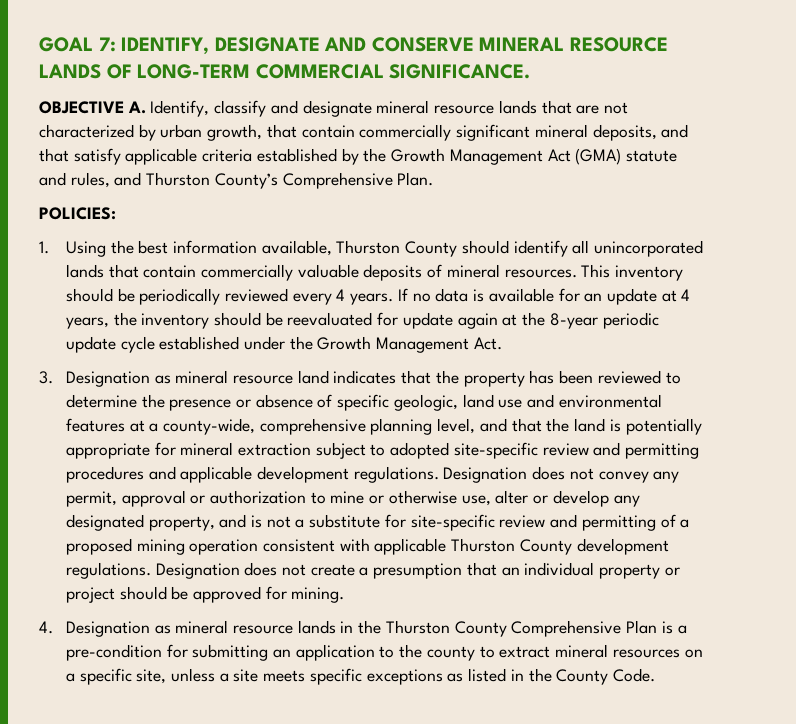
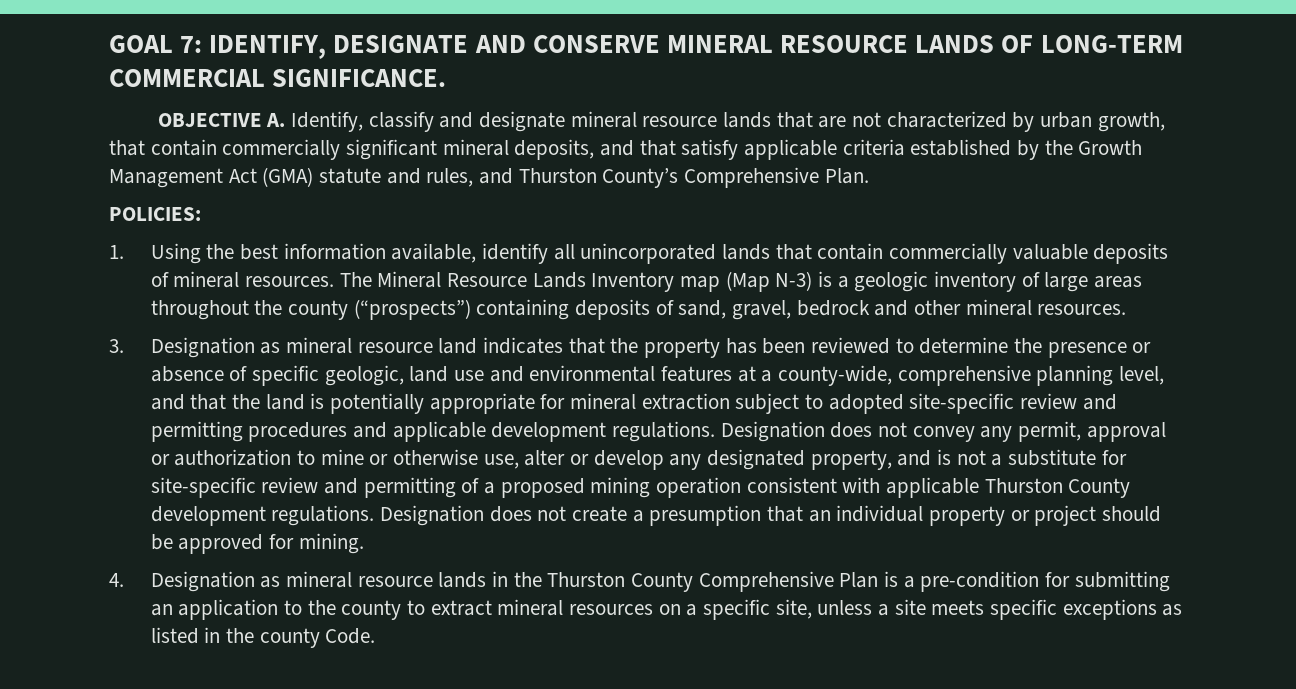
- 1. Using the best information available, Thurston County should identify all unincorporated lands that contain commercially valuable deposits of mineral resources.
+ 1. Using the best information available, identify all unincorporated lands that contain commercially valuable deposits of mineral resources.
- This inventory should be periodically reviewed every 4 years. If no data is available for an update at 4 years, the inventory should be reevaluated for update again at the 8-year periodic update cycle established under the Growth Management Act.
+ The Mineral Resource Lands Inventory map (Map N-3) is a geologic inventory of large areas throughout the county (“prospects”) containing deposits of sand, gravel, bedrock and other mineral resources.
- 4. Designation as mineral resource lands in the Thurston County Comprehensive Plan is a pre-condition for submitting an application to the county to extract mineral resources on a specific site, unless a site meets specific exceptions as listed in the County Code.
+ 4. Designation as mineral resource lands in the Thurston County Comprehensive Plan is a pre-condition for submitting an application to the county to extract mineral resources on a specific site, unless a site meets specific exceptions as listed in the county Code.

